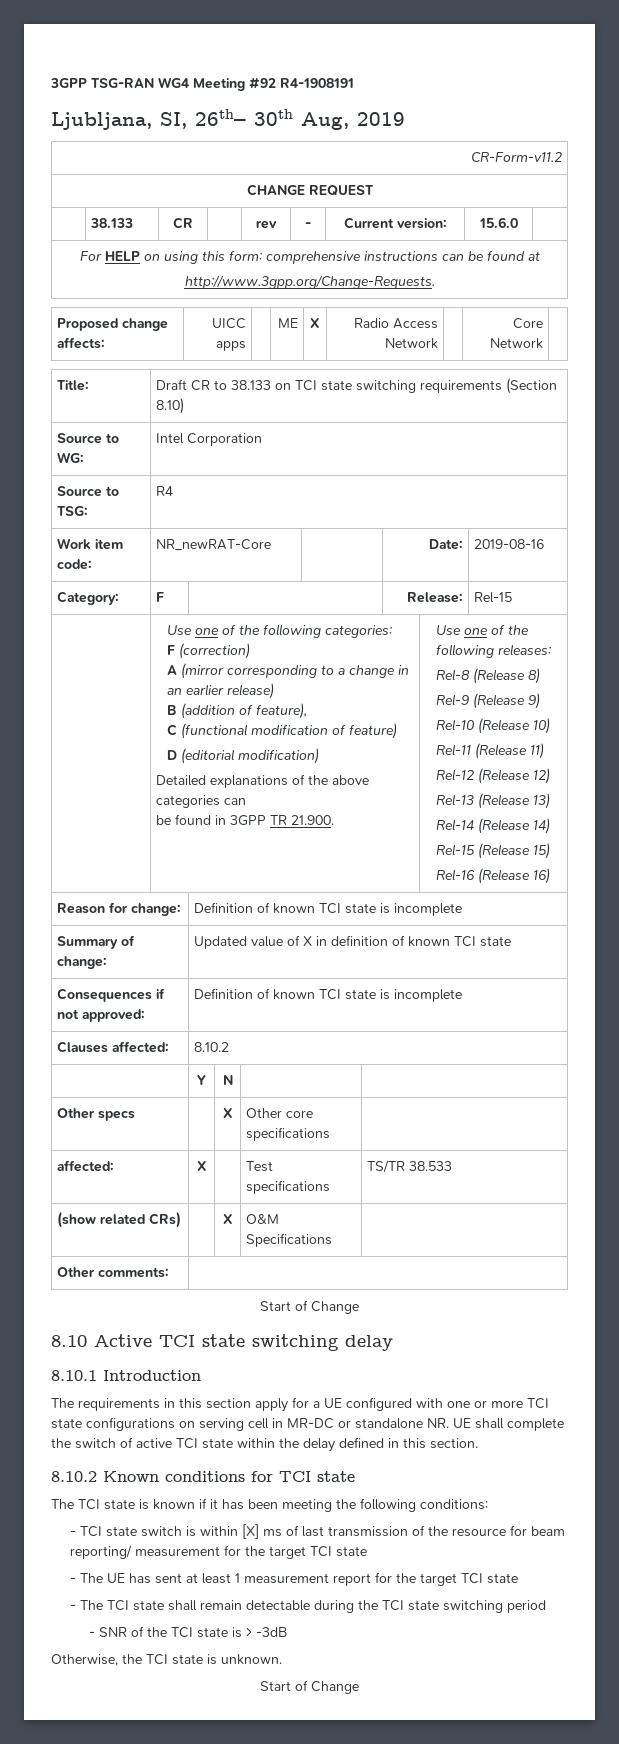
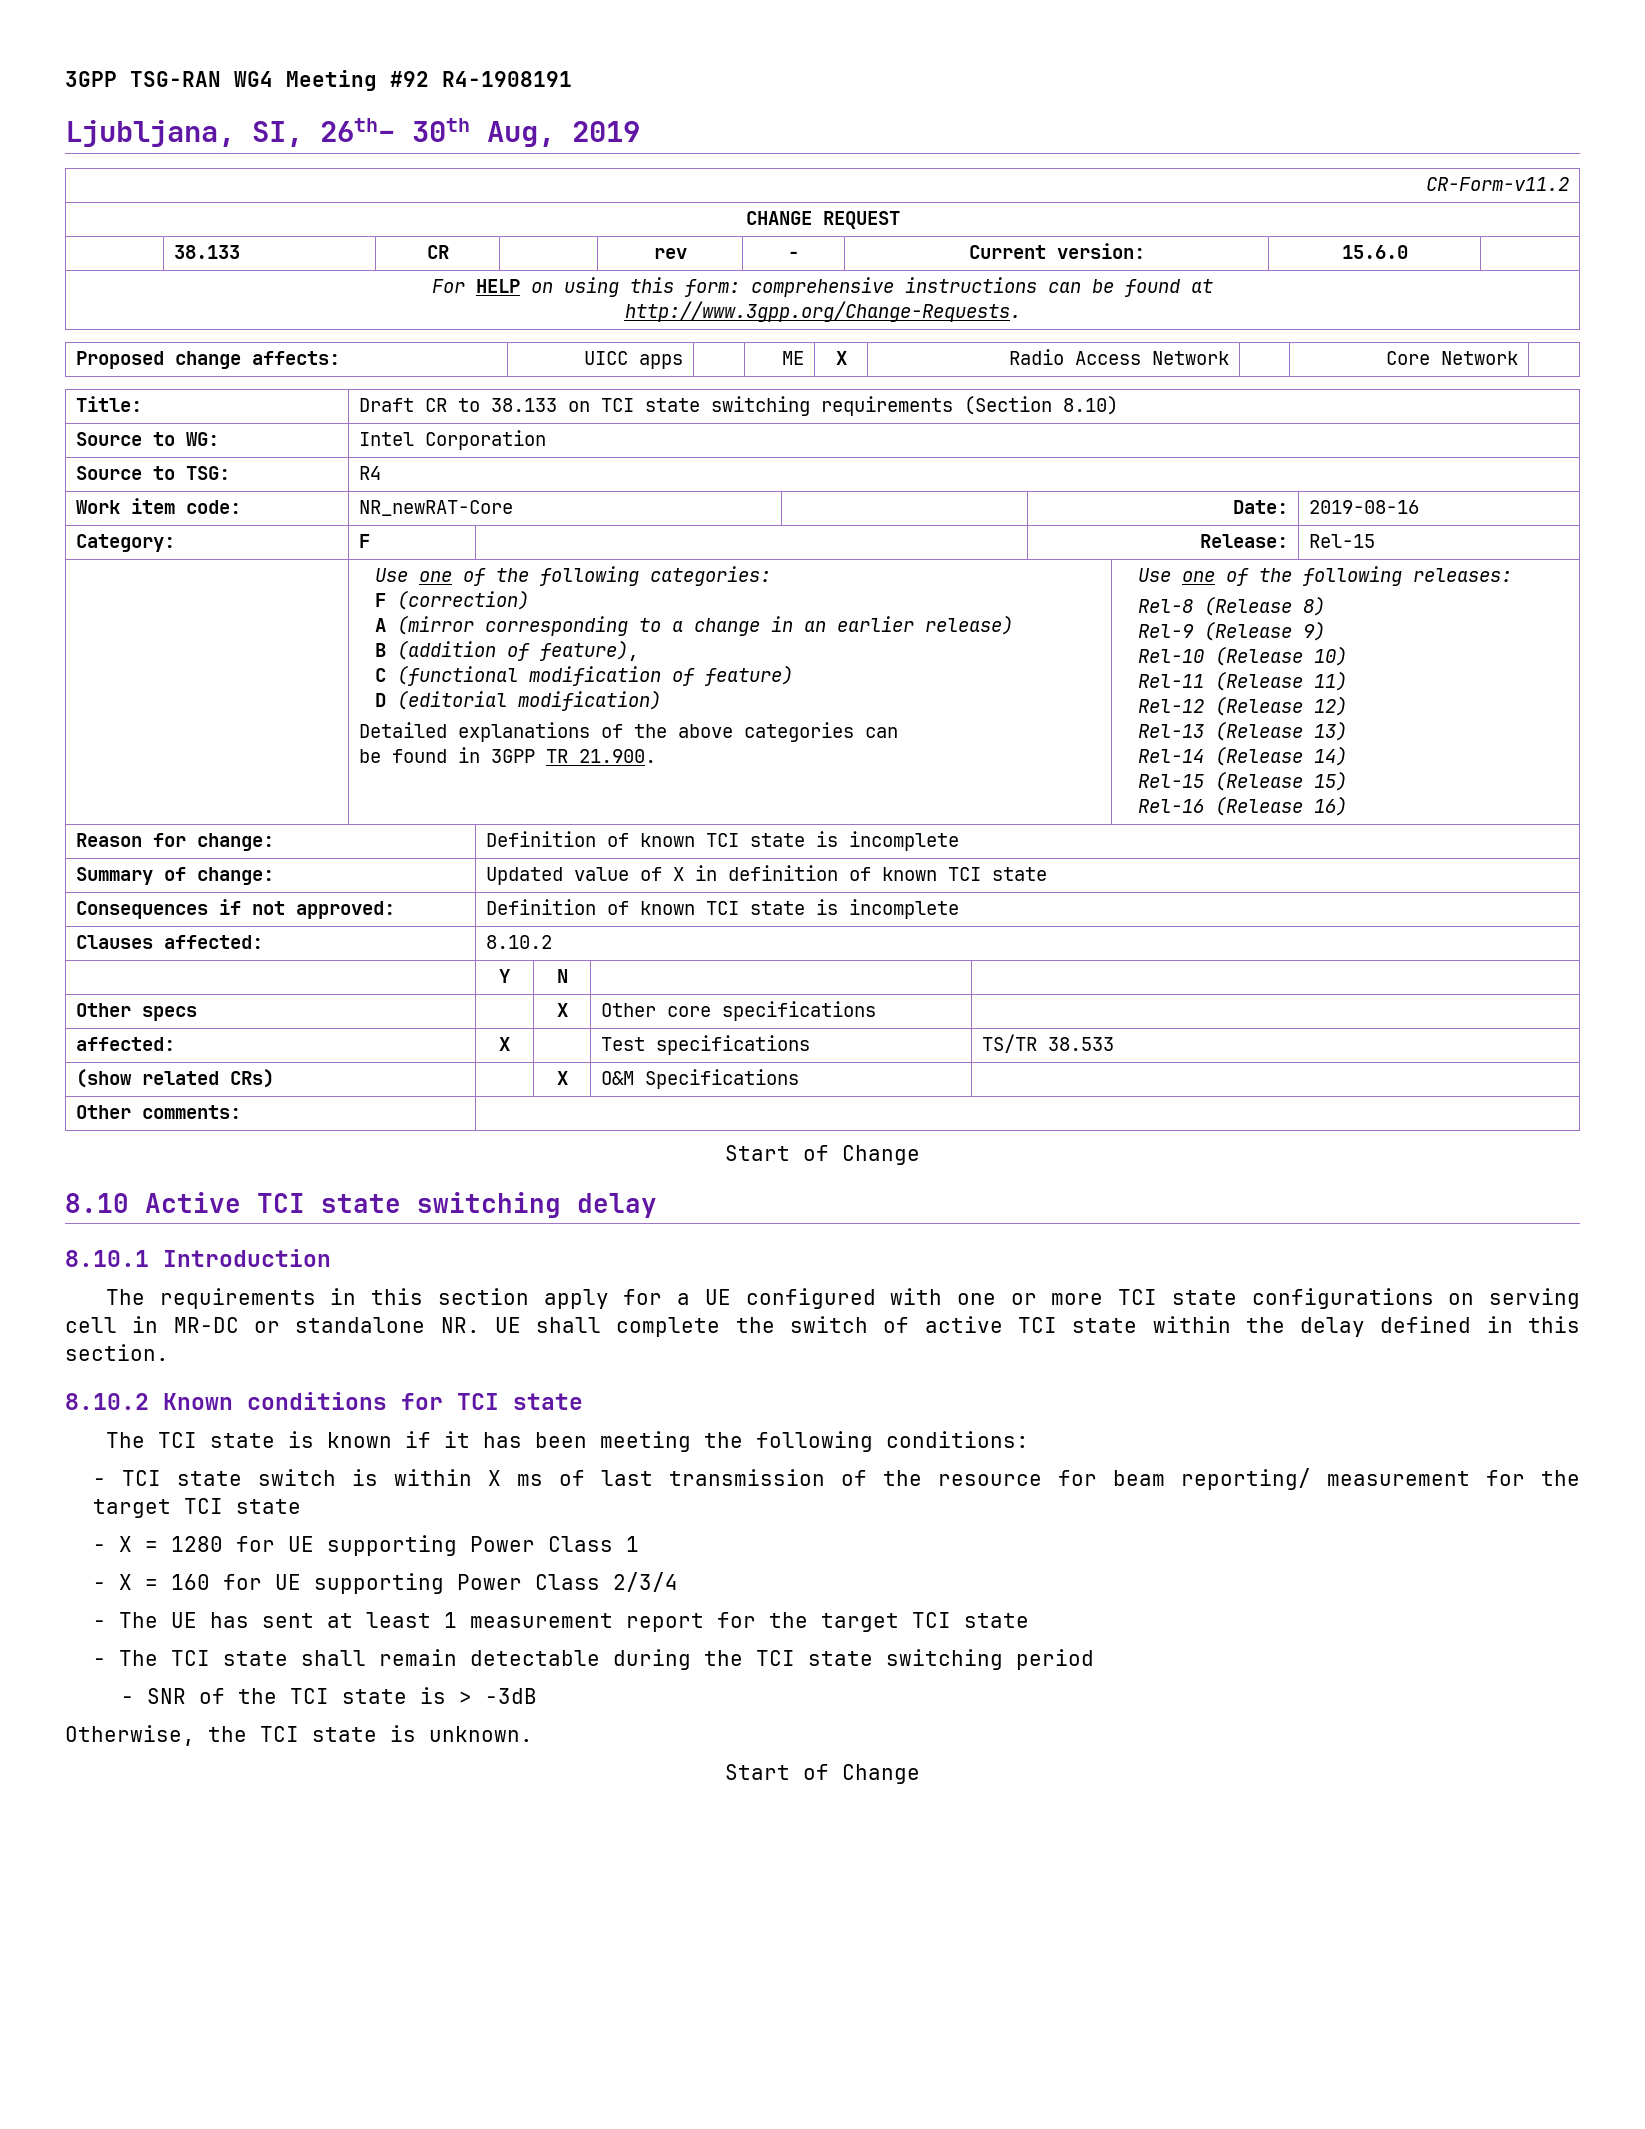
- - TCI state switch is within [X] ms of last transmission of the resource for beam reporting/ measurement for the target TCI state
+ - TCI state switch is within X ms of last transmission of the resource for beam reporting/ measurement for the target TCI state
+ - X = 1280 for UE supporting Power Class 1
+ - X = 160 for UE supporting Power Class 2/3/4

